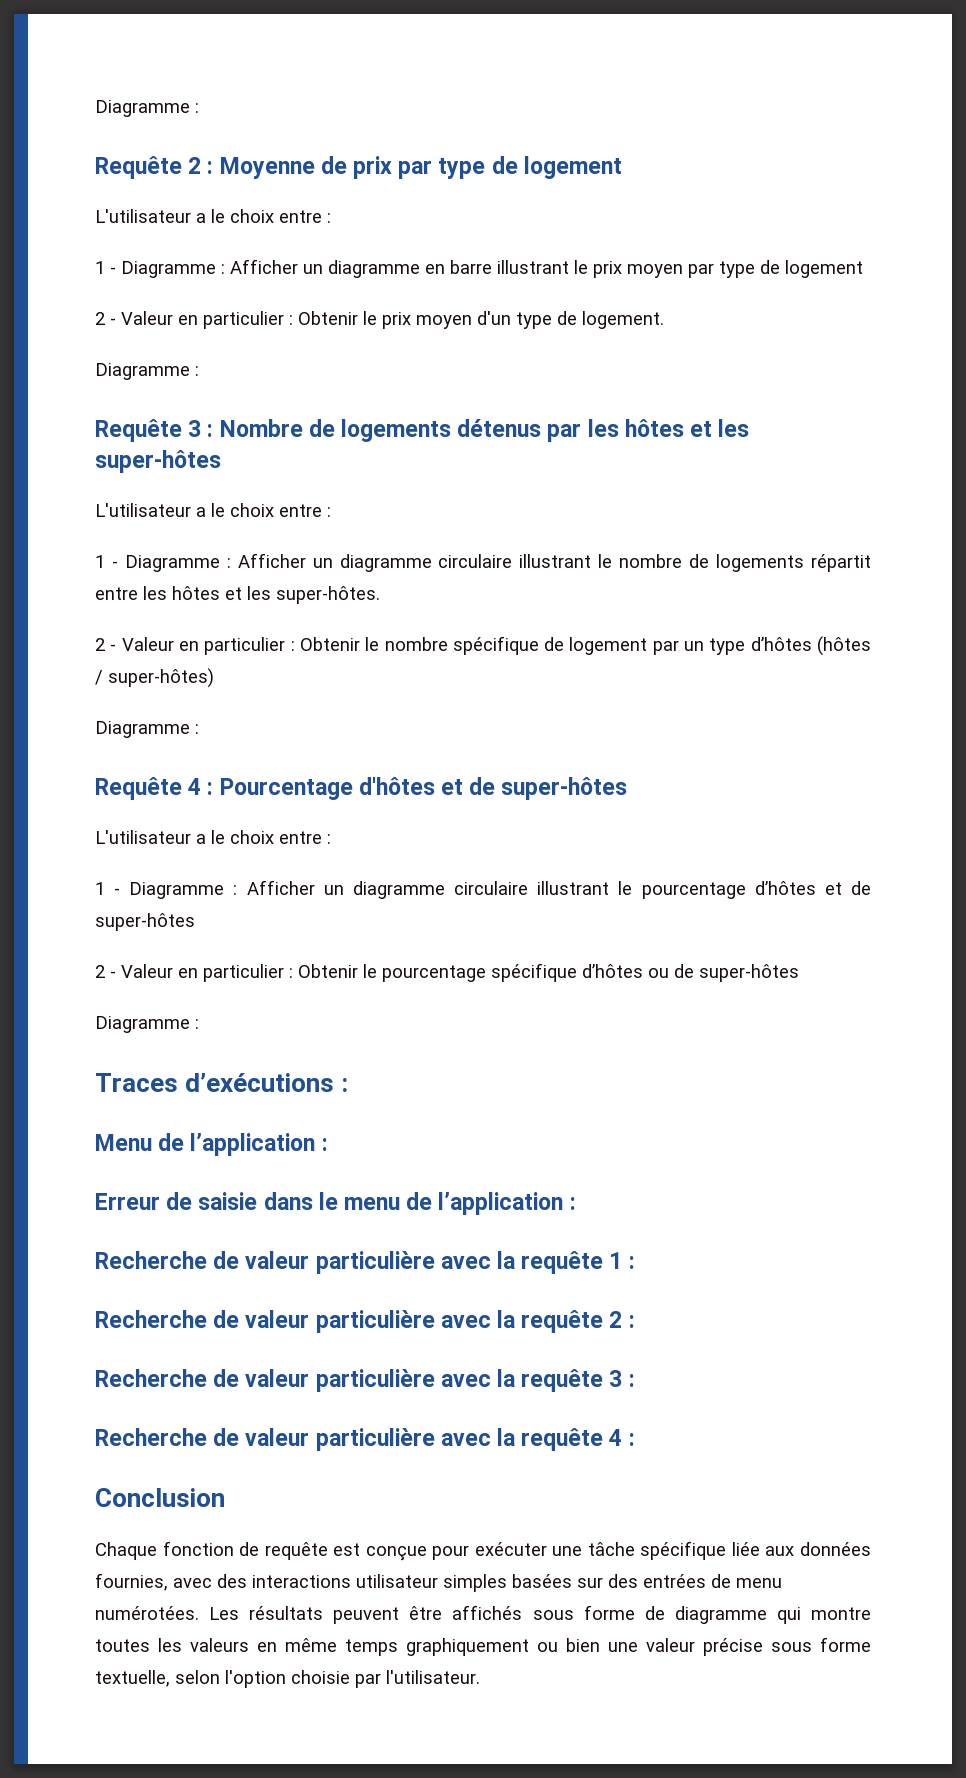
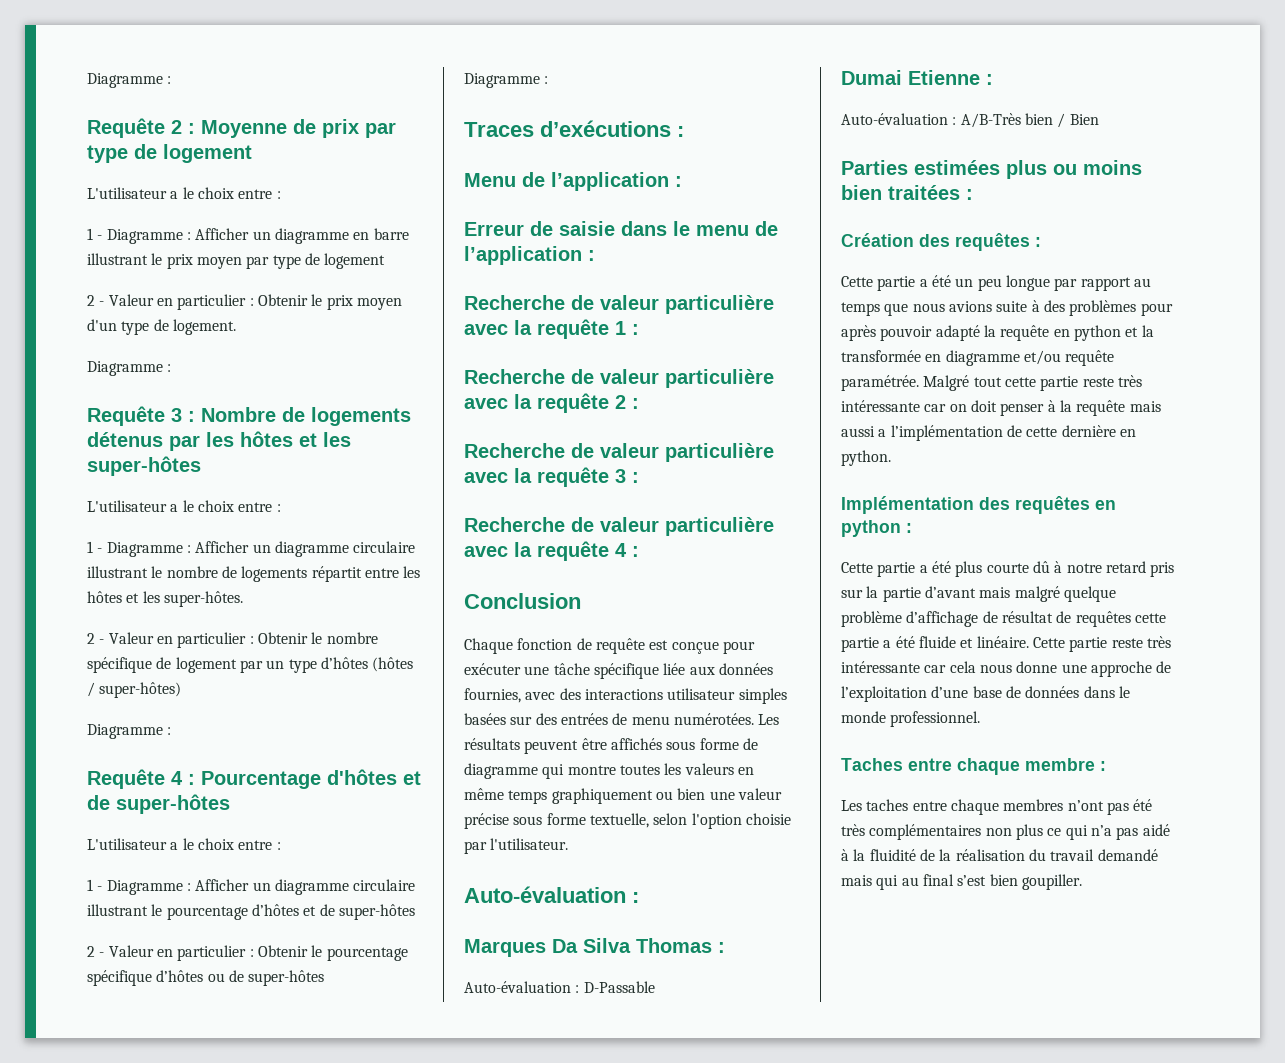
  Les résultats peuvent être affichés sous forme de diagramme qui montre toutes les valeurs en même temps graphiquement ou bien une valeur précise sous forme textuelle, selon l'option choisie par l'utilisateur.
+ Auto-évaluation :
+ Marques Da Silva Thomas :
+ Auto-évaluation : D-Passable
+ Dumai Etienne :
+ Auto-évaluation : A/B-Très bien / Bien
+ Parties estimées plus ou moins bien traitées :
+ Création des requêtes :
+ Cette partie a été un peu longue par rapport au temps que nous avions suite à des problèmes pour après pouvoir adapté la requête en python et la transformée en diagramme et/ou requête paramétrée. Malgré tout cette partie reste très intéressante car on doit penser à la requête mais aussi a l’implémentation de cette dernière en python.
+ Implémentation des requêtes en python :
+ Cette partie a été plus courte dû à notre retard pris sur la partie d’avant mais malgré quelque problème d’affichage de résultat de requêtes cette partie a été fluide et linéaire. Cette partie reste très intéressante car cela nous donne une approche de l’exploitation d’une base de données dans le monde professionnel.
+ Taches entre chaque membre :
+ Les taches entre chaque membres n’ont pas été très complémentaires non plus ce qui n’a pas aidé à la fluidité de la réalisation du travail demandé mais qui au final s’est bien goupiller.

